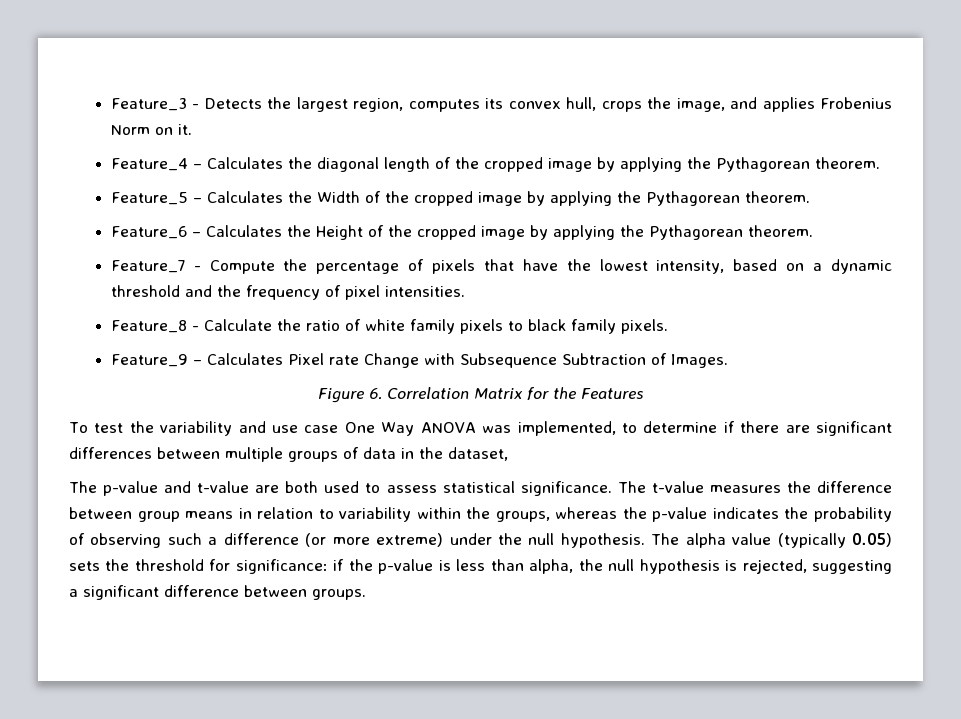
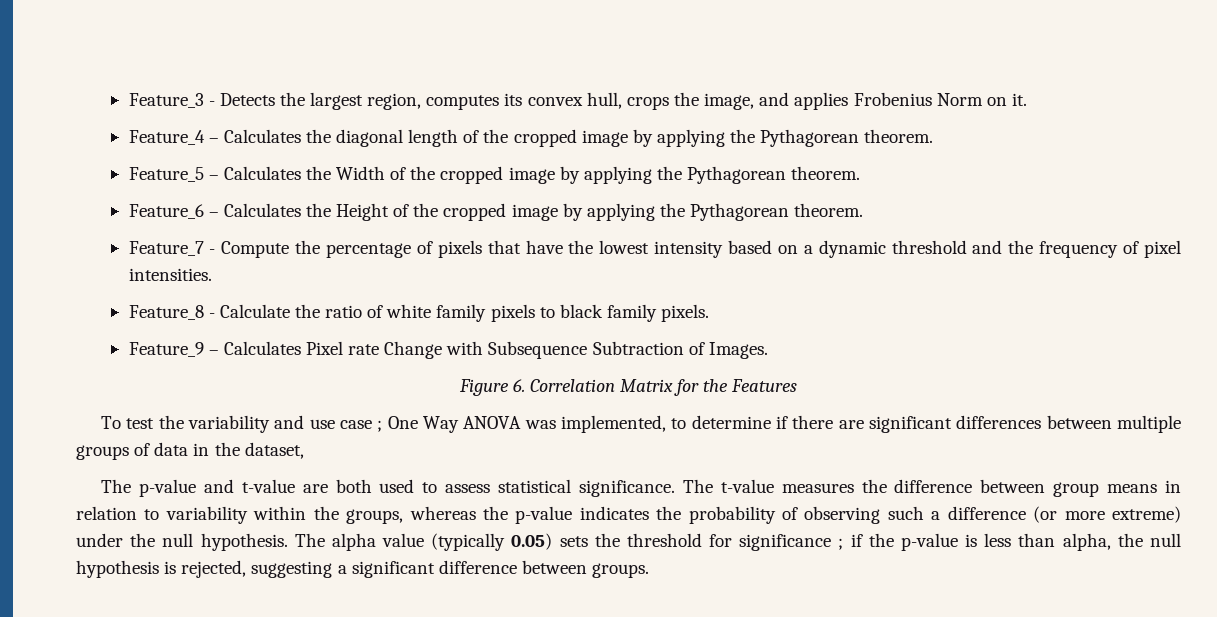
- Feature_7 - Compute the percentage of pixels that have the lowest intensity, based on a dynamic threshold and the frequency of pixel intensities.
+ Feature_7 - Compute the percentage of pixels that have the lowest intensity based on a dynamic threshold and the frequency of pixel intensities.
- To test the variability and use case One Way ANOVA was implemented, to determine if there are significant differences between multiple groups of data in the dataset,
+ To test the variability and use case ; One Way ANOVA was implemented, to determine if there are significant differences between multiple groups of data in the dataset,
- The alpha value (typically 0.05) sets the threshold for significance: if the p-value is less than alpha, the null hypothesis is rejected, suggesting a significant difference between groups.
+ The alpha value (typically 0.05) sets the threshold for significance ; if the p-value is less than alpha, the null hypothesis is rejected, suggesting a significant difference between groups.

